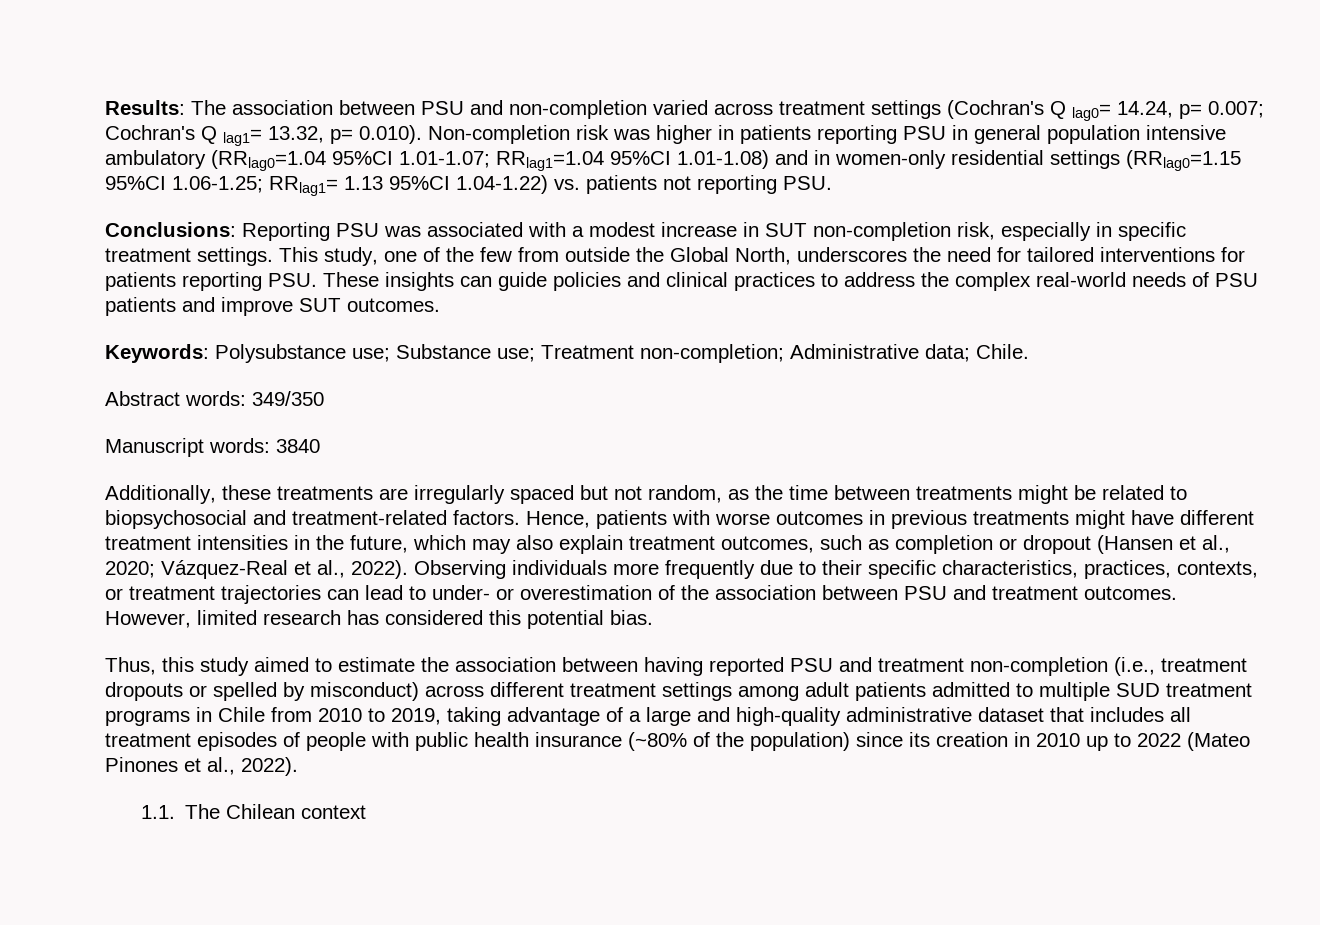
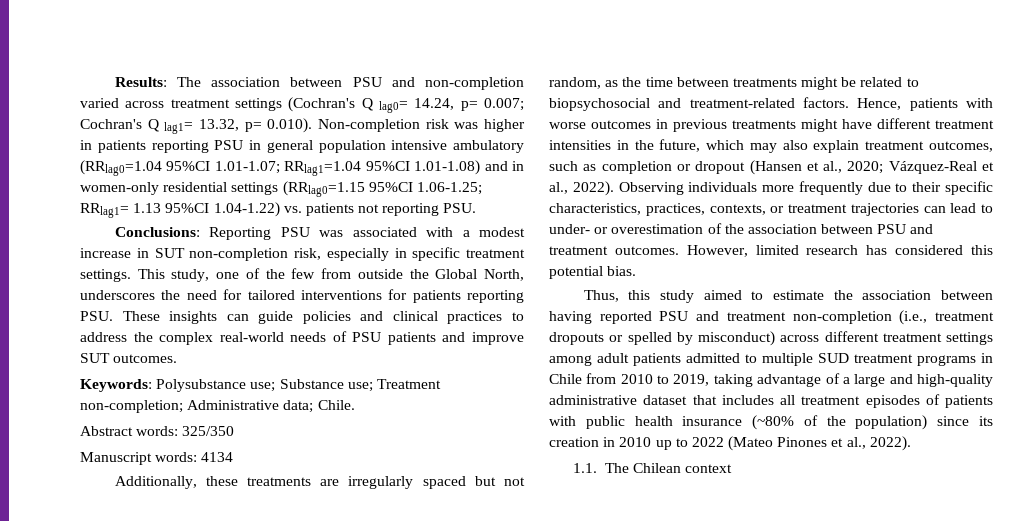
- Abstract words: 349/350
+ Abstract words: 325/350
- Manuscript words: 3840
+ Manuscript words: 4134
- Thus, this study aimed to estimate the association between having reported PSU and treatment non-completion (i.e., treatment dropouts or spelled by misconduct) across different treatment settings among adult patients admitted to multiple SUD treatment programs in Chile from 2010 to 2019, taking advantage of a large and high-quality administrative dataset that includes all treatment episodes of people with public health insurance (~80% of the population) since its creation in 2010 up to 2022 (Mateo Pinones et al., 2022).
+ Thus, this study aimed to estimate the association between having reported PSU and treatment non-completion (i.e., treatment dropouts or spelled by misconduct) across different treatment settings among adult patients admitted to multiple SUD treatment programs in Chile from 2010 to 2019, taking advantage of a large and high-quality administrative dataset that includes all treatment episodes of patients with public health insurance (~80% of the population) since its creation in 2010 up to 2022 (Mateo Pinones et al., 2022).

